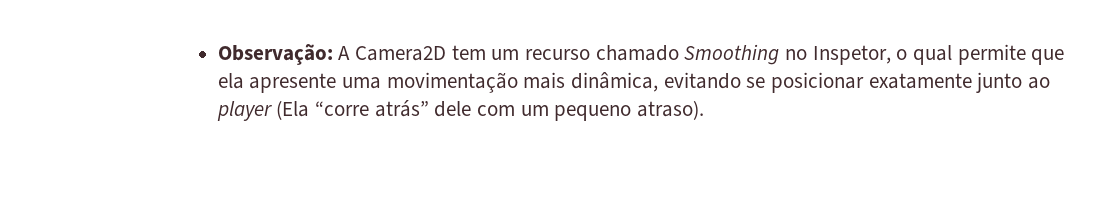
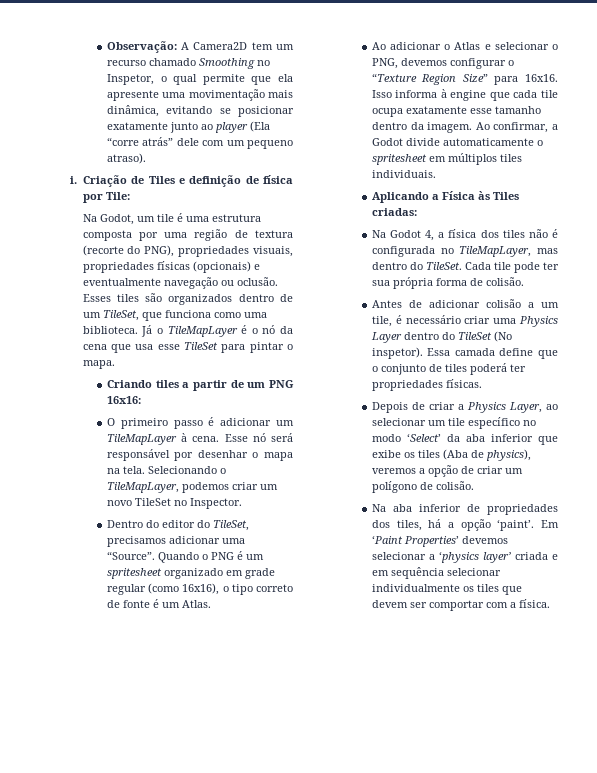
+ i. Criação de Tiles e definição de física por Tile:
+ Na Godot, um tile é uma estrutura composta por uma região de textura (recorte do PNG), propriedades visuais, propriedades físicas (opcionais) e eventualmente navegação ou oclusão. Esses tiles são organizados dentro de um TileSet, que funciona como uma biblioteca. Já o TileMapLayer é o nó da cena que usa esse TileSet para pintar o mapa.
+ Criando tiles a partir de um PNG 16x16:
+ O primeiro passo é adicionar um TileMapLayer à cena. Esse nó será responsável por desenhar o mapa na tela. Selecionando o TileMapLayer, podemos criar um novo TileSet no Inspector.
+ Dentro do editor do TileSet, precisamos adicionar uma “Source”. Quando o PNG é um spritesheet organizado em grade regular (como 16x16), o tipo correto de fonte é um Atlas.
+ Ao adicionar o Atlas e selecionar o PNG, devemos configurar o “Texture Region Size” para 16x16. Isso informa à engine que cada tile ocupa exatamente esse tamanho dentro da imagem. Ao confirmar, a Godot divide automaticamente o spritesheet em múltiplos tiles individuais.
+ Aplicando a Física às Tiles criadas:
+ Na Godot 4, a física dos tiles não é configurada no TileMapLayer, mas dentro do TileSet. Cada tile pode ter sua própria forma de colisão.
+ Antes de adicionar colisão a um tile, é necessário criar uma Physics Layer dentro do TileSet (No inspetor). Essa camada define que o conjunto de tiles poderá ter propriedades físicas.
+ Depois de criar a Physics Layer, ao selecionar um tile específico no modo ‘Select’ da aba inferior que exibe os tiles (Aba de physics), veremos a opção de criar um polígono de colisão.
+ Na aba inferior de propriedades dos tiles, há a opção ‘paint’. Em ‘Paint Properties’ devemos selecionar a ‘physics layer’ criada e em sequência selecionar individualmente os tiles que devem ser comportar com a física.

